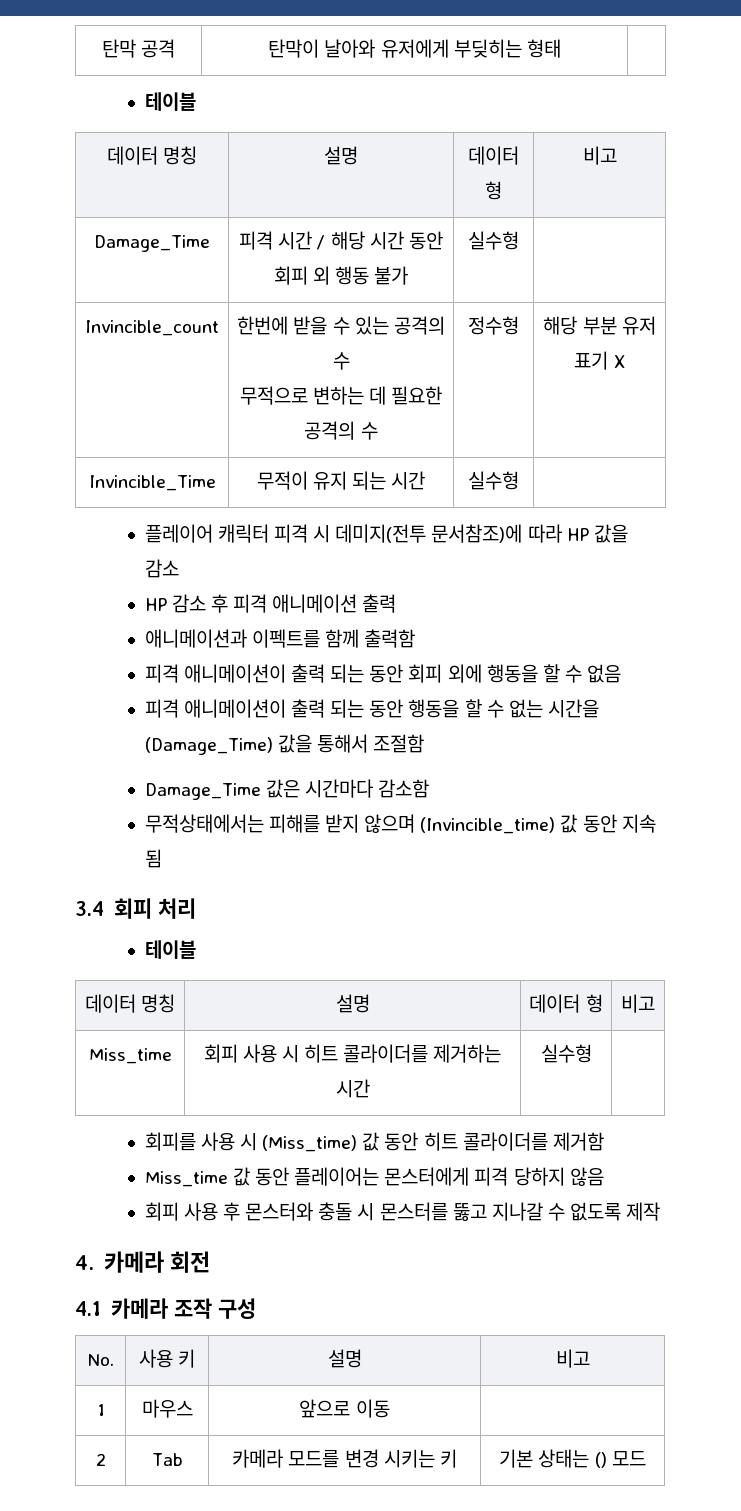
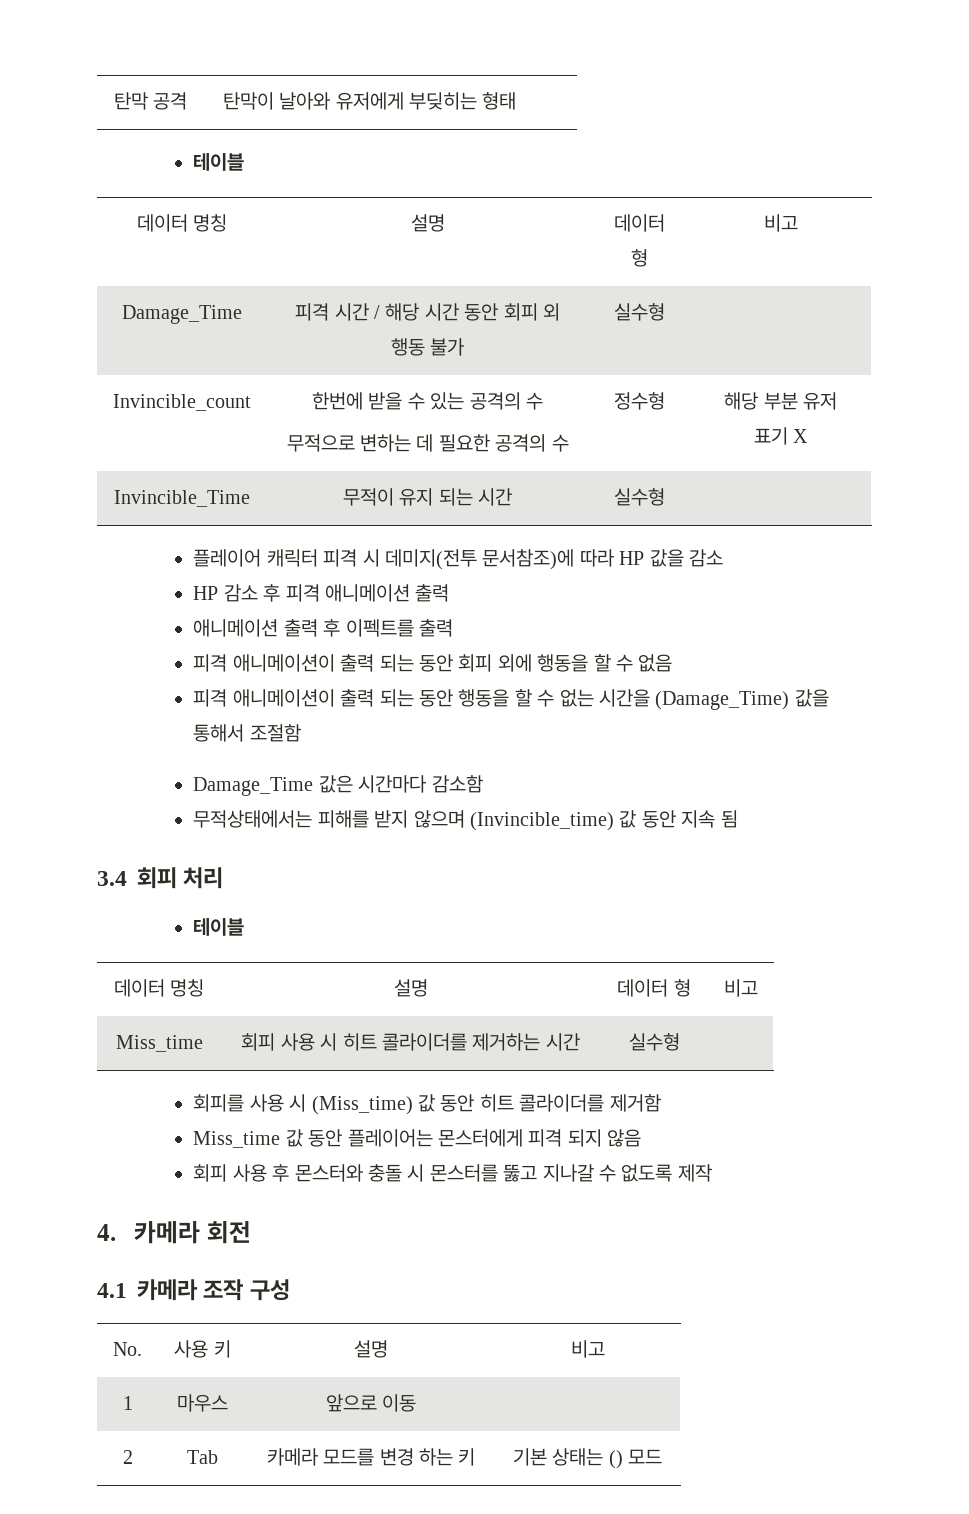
- 애니메이션과 이펙트를 함께 출력함
+ 애니메이션 출력 후 이펙트를 출력
- Miss_time 값 동안 플레이어는 몬스터에게 피격 당하지 않음
+ Miss_time 값 동안 플레이어는 몬스터에게 피격 되지 않음
- 2 | Tab | 카메라 모드를 변경 시키는 키 | 기본 상태는 () 모드
+ 2 | Tab | 카메라 모드를 변경 하는 키 | 기본 상태는 () 모드

